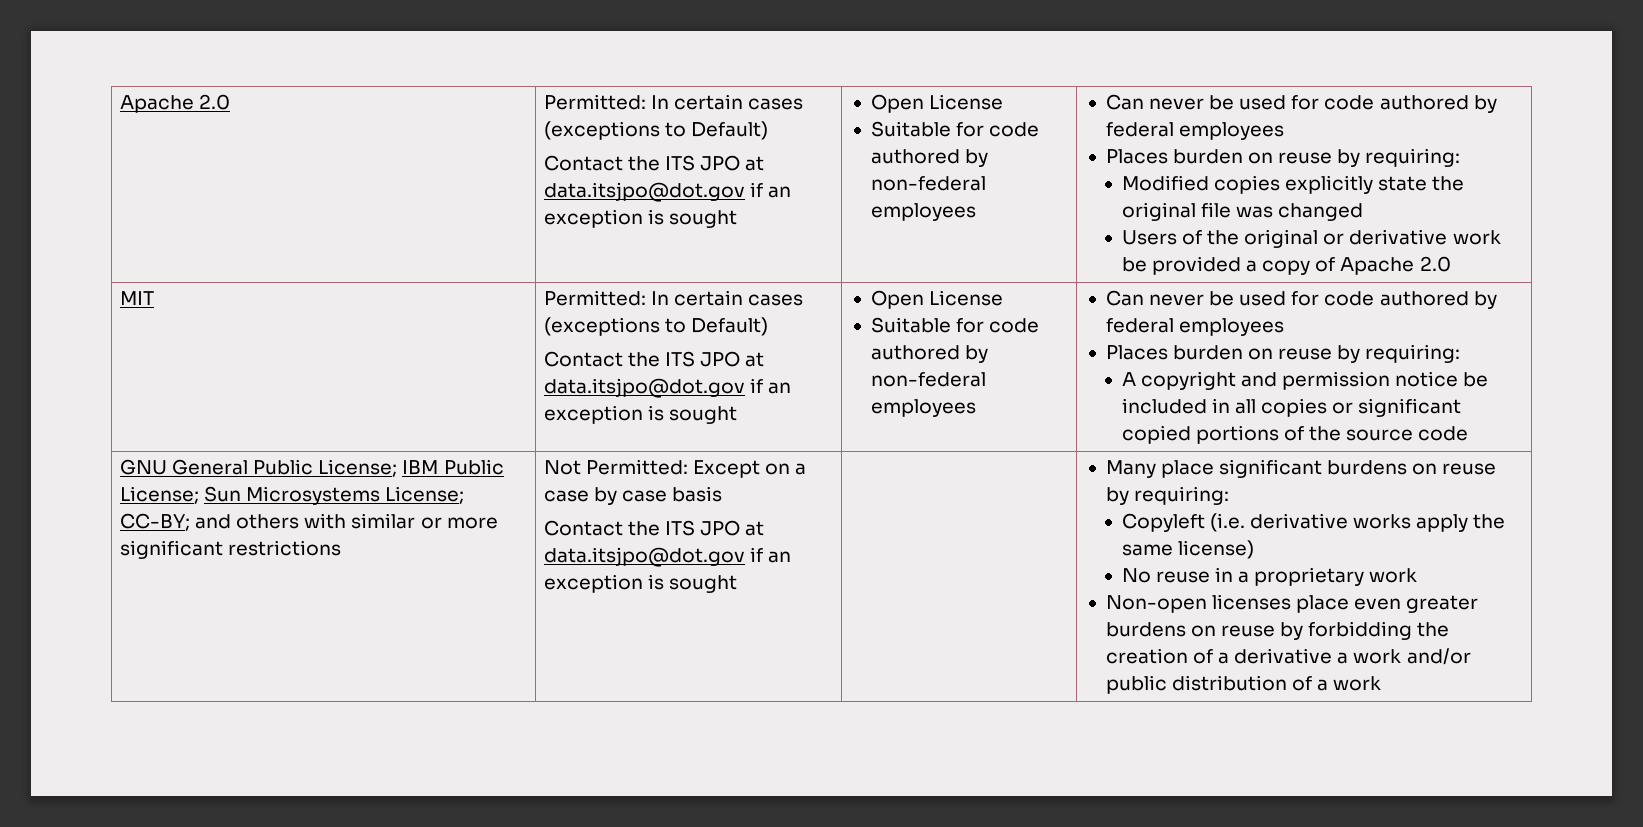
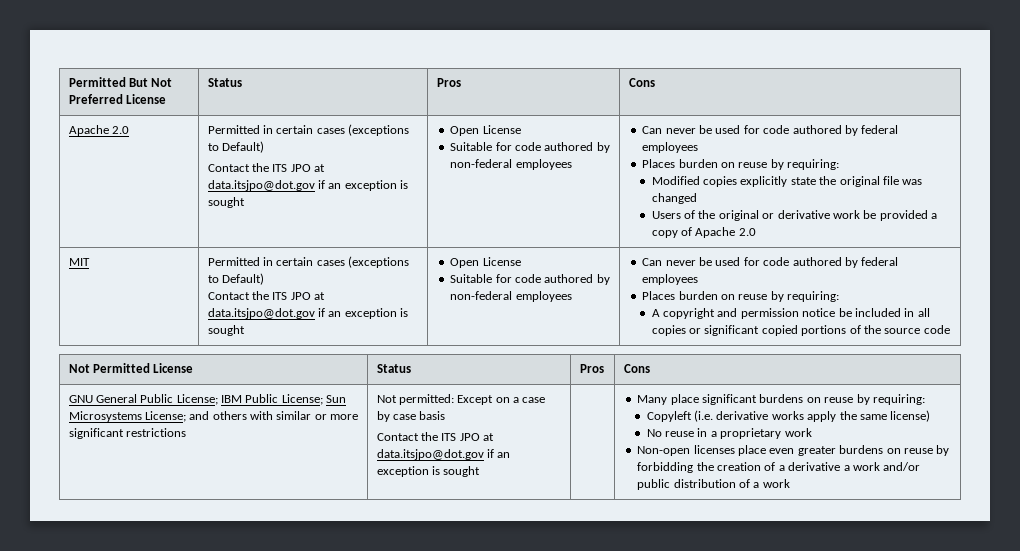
+ Permitted But Not Preferred License | Status | Pros | Cons
- Apache 2.0 | Permitted: In certain cases (exceptions to Default)
+ Apache 2.0 | Permitted in certain cases (exceptions to Default)
- MIT | Permitted: In certain cases (exceptions to Default)
+ MIT | Permitted in certain cases (exceptions to Default)
+ Not Permitted License | Status | Pros | Cons
- GNU General Public License; IBM Public License; Sun Microsystems License; CC-BY; and others with similar or more significant restrictions
+ GNU General Public License; IBM Public License; Sun Microsystems License; and others with similar or more significant restrictions
- Not Permitted: Except on a case by case basis
+ Not permitted: Except on a case by case basis

